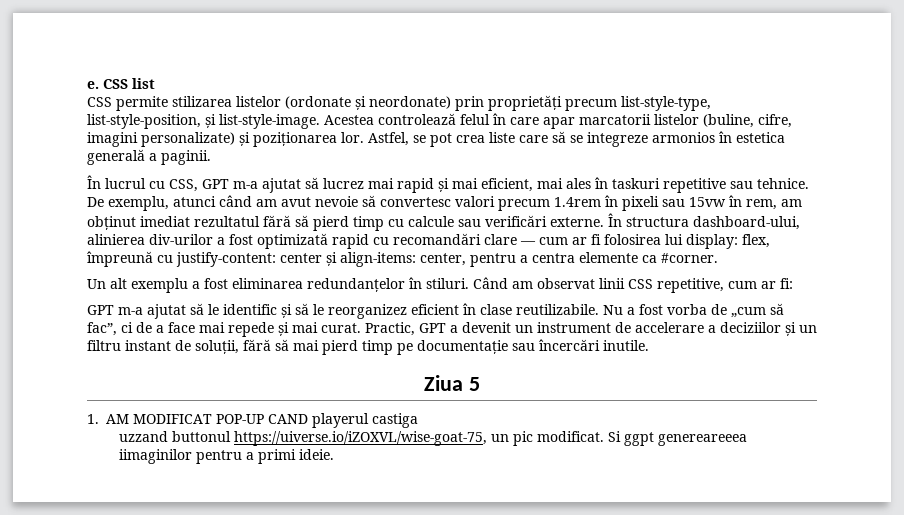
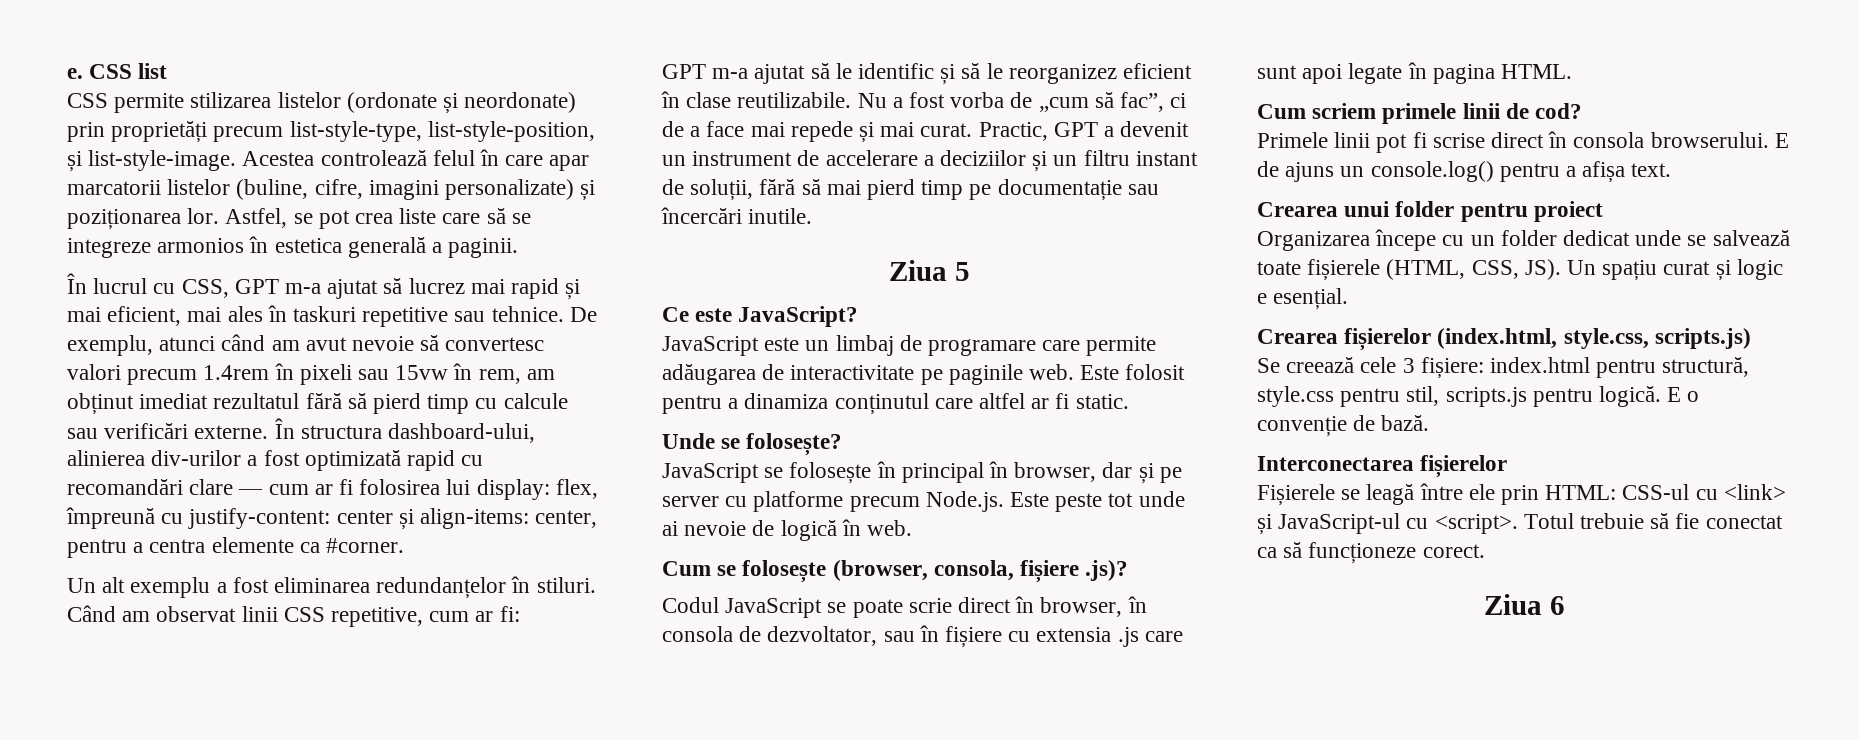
- 1. AM MODIFICAT POP-UP CAND playerul castiga
- uzzand buttonul https://uiverse.io/iZOXVL/wise-goat-75, un pic modificat. Si ggpt genereareeea iimaginilor pentru a primi ideie.
+ Ce este JavaScript?
+ JavaScript este un limbaj de programare care permite adăugarea de interactivitate pe paginile web. Este folosit pentru a dinamiza conținutul care altfel ar fi static.
+ Unde se folosește?
+ JavaScript se folosește în principal în browser, dar și pe server cu platforme precum Node.js. Este peste tot unde ai nevoie de logică în web.
+ Cum se folosește (browser, consola, fișiere .js)?
+ Codul JavaScript se poate scrie direct în browser, în consola de dezvoltator, sau în fișiere cu extensia .js care sunt apoi legate în pagina HTML.
+ Cum scriem primele linii de cod?
+ Primele linii pot fi scrise direct în consola browserului. E de ajuns un console.log() pentru a afișa text.
+ Crearea unui folder pentru proiect
+ Organizarea începe cu un folder dedicat unde se salvează toate fișierele (HTML, CSS, JS). Un spațiu curat și logic e esențial.
+ Crearea fișierelor (index.html, style.css, scripts.js)
+ Se creează cele 3 fișiere: index.html pentru structură, style.css pentru stil, scripts.js pentru logică. E o convenție de bază.
+ Interconectarea fișierelor
+ Fișierele se leagă între ele prin HTML: CSS-ul cu <link> și JavaScript-ul cu <script>. Totul trebuie să fie conectat ca să funcționeze corect.
+ Ziua 6

